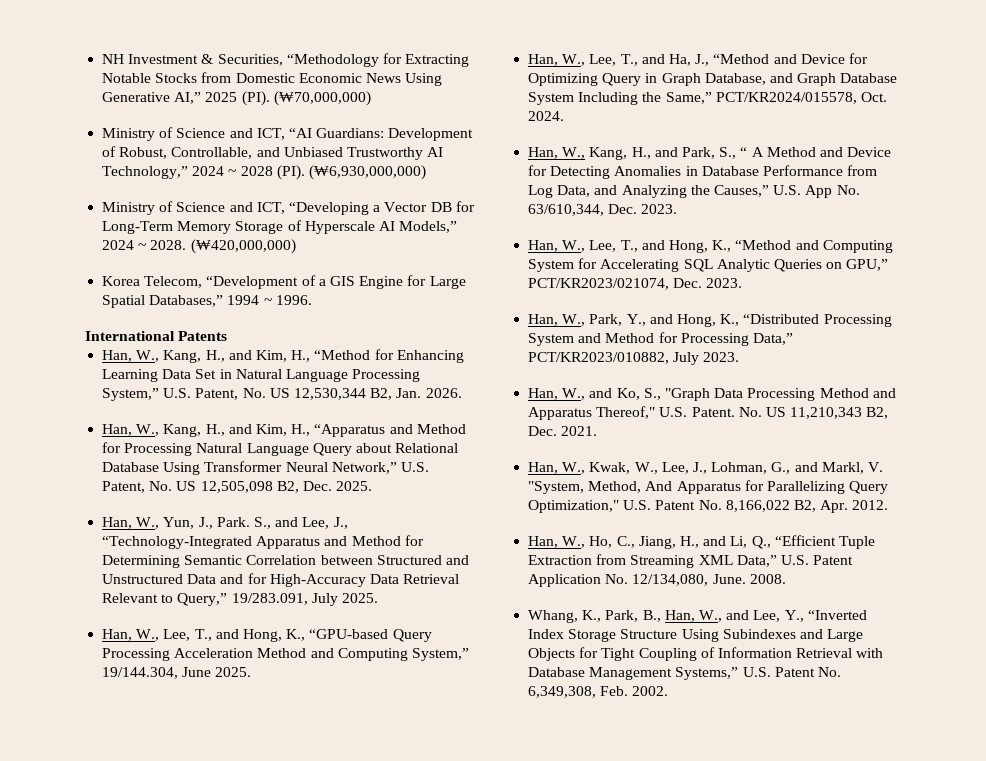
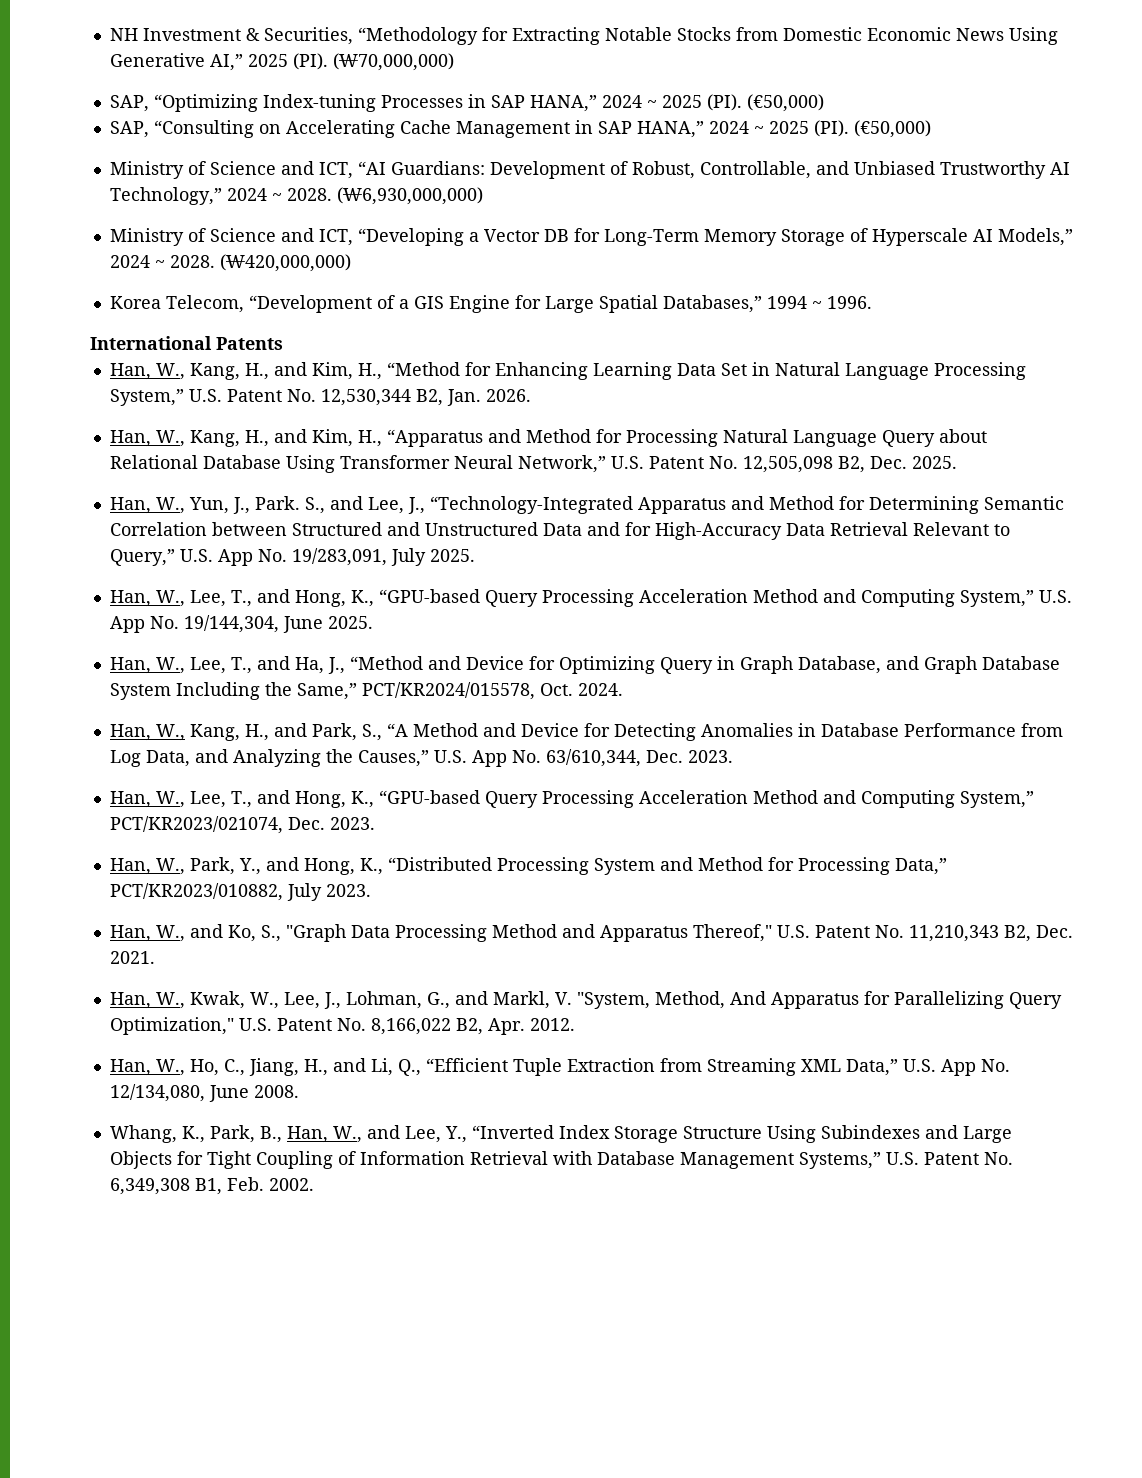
+ SAP, “Optimizing Index-tuning Processes in SAP HANA,” 2024 ~ 2025 (PI). (€50,000)
+ SAP, “Consulting on Accelerating Cache Management in SAP HANA,” 2024 ~ 2025 (PI). (€50,000)
- Ministry of Science and ICT, “AI Guardians: Development of Robust, Controllable, and Unbiased Trustworthy AI Technology,” 2024 ~ 2028 (PI). (₩6,930,000,000)
+ Ministry of Science and ICT, “AI Guardians: Development of Robust, Controllable, and Unbiased Trustworthy AI Technology,” 2024 ~ 2028. (₩6,930,000,000)
- Han, W., Kang, H., and Kim, H., “Method for Enhancing Learning Data Set in Natural Language Processing System,” U.S. Patent, No. US 12,530,344 B2, Jan. 2026.
+ Han, W., Kang, H., and Kim, H., “Method for Enhancing Learning Data Set in Natural Language Processing System,” U.S. Patent No. 12,530,344 B2, Jan. 2026.
- Han, W., Kang, H., and Kim, H., “Apparatus and Method for Processing Natural Language Query about Relational Database Using Transformer Neural Network,” U.S. Patent, No. US 12,505,098 B2, Dec. 2025.
+ Han, W., Kang, H., and Kim, H., “Apparatus and Method for Processing Natural Language Query about Relational Database Using Transformer Neural Network,” U.S. Patent No. 12,505,098 B2, Dec. 2025.
- S., and Lee, J., “Technology-Integrated Apparatus and Method for Determining Semantic Correlation between Structured and Unstructured Data and for High-Accuracy Data Retrieval Relevant to Query,” 19/283.091, July 2025.
+ S., and Lee, J., “Technology-Integrated Apparatus and Method for Determining Semantic Correlation between Structured and Unstructured Data and for High-Accuracy Data Retrieval Relevant to Query,” U.S. App No. 19/283,091, July 2025.
- Han, W., Lee, T., and Hong, K., “GPU-based Query Processing Acceleration Method and Computing System,” 19/144.304, June 2025.
+ Han, W., Lee, T., and Hong, K., “GPU-based Query Processing Acceleration Method and Computing System,” U.S. App No. 19/144,304, June 2025.
- Han, W., Kang, H., and Park, S., “ A Method and Device for Detecting Anomalies in Database Performance from Log Data, and Analyzing the Causes,” U.S. App No. 63/610,344, Dec. 2023.
+ Han, W., Kang, H., and Park, S., “A Method and Device for Detecting Anomalies in Database Performance from Log Data, and Analyzing the Causes,” U.S. App No. 63/610,344, Dec. 2023.
- Han, W., Lee, T., and Hong, K., “Method and Computing System for Accelerating SQL Analytic Queries on GPU,” PCT/KR2023/021074, Dec. 2023.
+ Han, W., Lee, T., and Hong, K., “GPU-based Query Processing Acceleration Method and Computing System,” PCT/KR2023/021074, Dec. 2023.
- Han, W., and Ko, S., "Graph Data Processing Method and Apparatus Thereof," U.S. Patent. No. US 11,210,343 B2, Dec. 2021.
+ Han, W., and Ko, S., "Graph Data Processing Method and Apparatus Thereof," U.S. Patent No. 11,210,343 B2, Dec. 2021.
- Han, W., Ho, C., Jiang, H., and Li, Q., “Efficient Tuple Extraction from Streaming XML Data,” U.S. Patent Application No. 12/134,080, June. 2008.
+ Han, W., Ho, C., Jiang, H., and Li, Q., “Efficient Tuple Extraction from Streaming XML Data,” U.S. App No. 12/134,080, June 2008.
- Whang, K., Park, B., Han, W., and Lee, Y., “Inverted Index Storage Structure Using Subindexes and Large Objects for Tight Coupling of Information Retrieval with Database Management Systems,” U.S. Patent No. 6,349,308, Feb. 2002.
+ Whang, K., Park, B., Han, W., and Lee, Y., “Inverted Index Storage Structure Using Subindexes and Large Objects for Tight Coupling of Information Retrieval with Database Management Systems,” U.S. Patent No. 6,349,308 B1, Feb. 2002.

